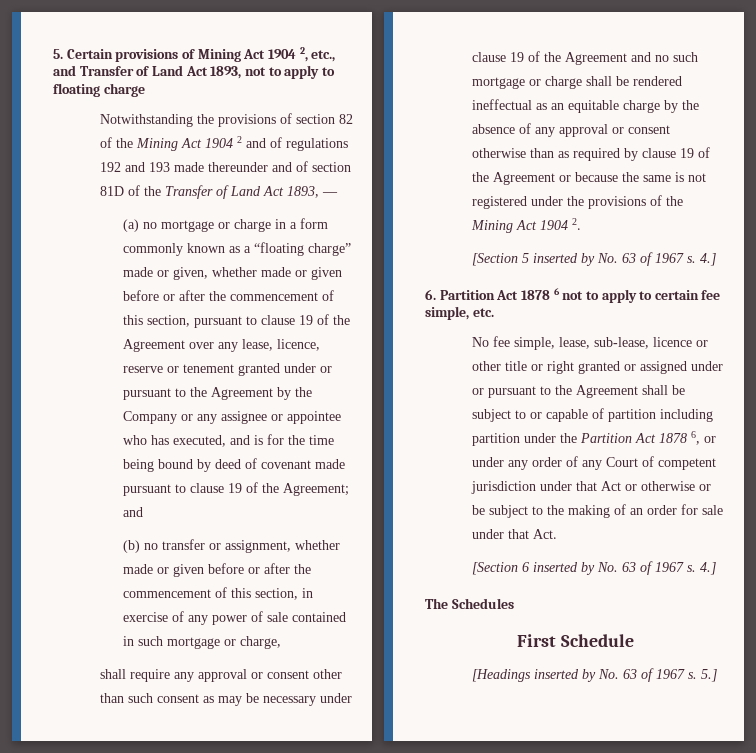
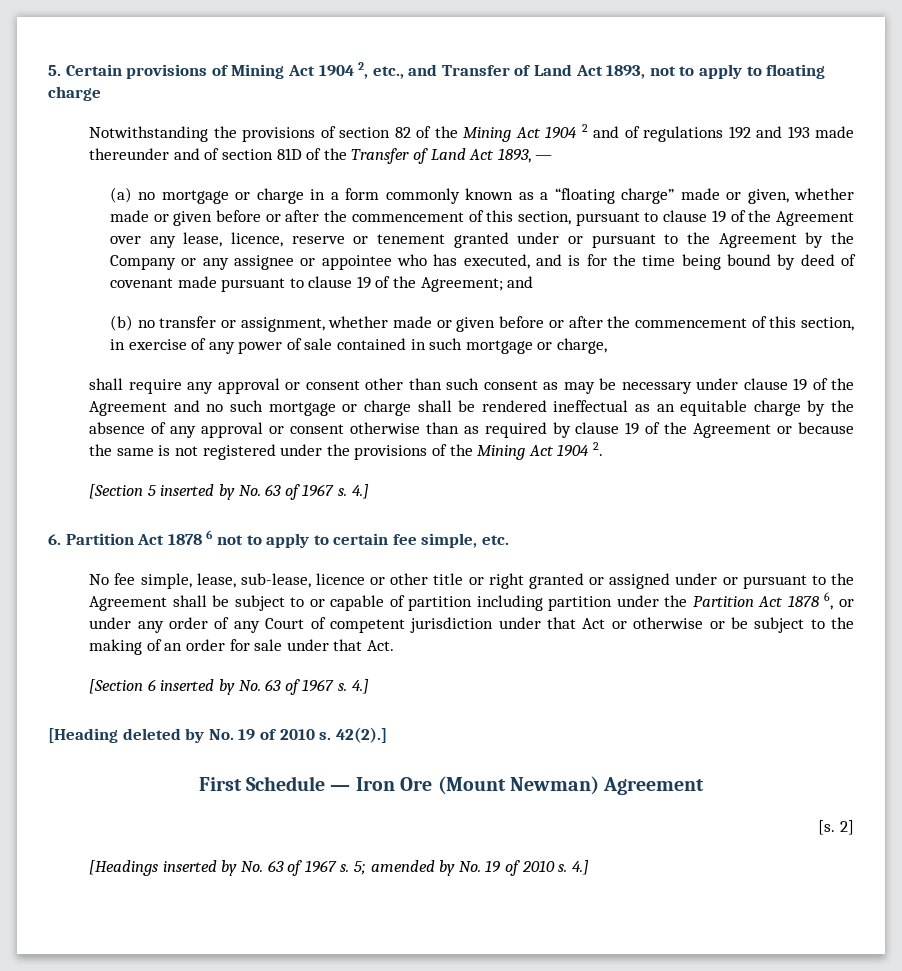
- The Schedules
- First Schedule
+ [Heading deleted by No. 19 of 2010 s. 42(2).]
+ First Schedule — Iron Ore (Mount Newman) Agreement
+ [s. 2]
- 5.]
+ 5; amended by No. 19 of 2010 s. 4.]

